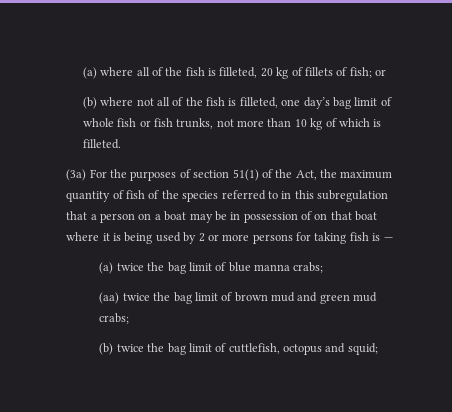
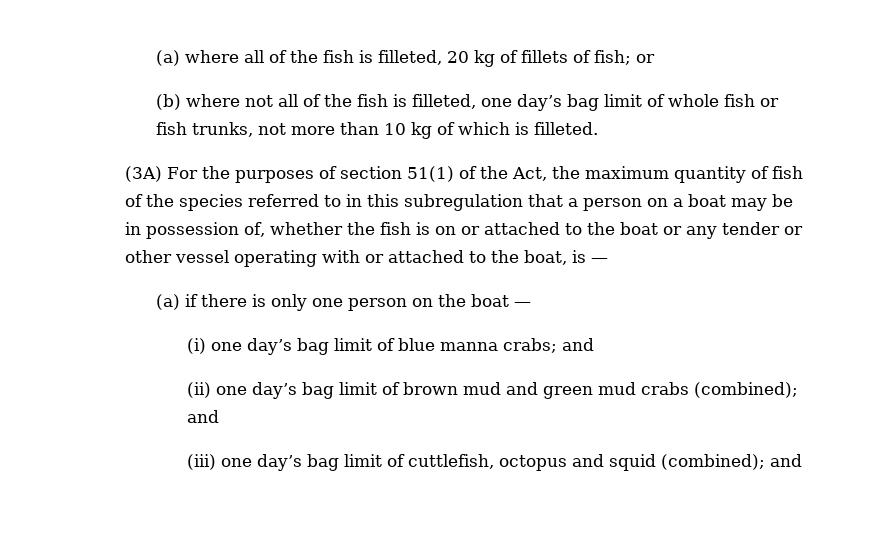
- (3a) For the purposes of section 51(1) of the Act, the maximum quantity of fish of the species referred to in this subregulation that a person on a boat may be in possession of on that boat where it is being used by 2 or more persons for taking fish is —
- (a) twice the bag limit of blue manna crabs;
- (aa) twice the bag limit of brown mud and green mud crabs;
- (b) twice the bag limit of cuttlefish, octopus and squid;
+ (3A) For the purposes of section 51(1) of the Act, the maximum quantity of fish of the species referred to in this subregulation that a person on a boat may be in possession of, whether the fish is on or attached to the boat or any tender or other vessel operating with or attached to the boat, is —
+ (a) if there is only one person on the boat —
+ (i) one day’s bag limit of blue manna crabs; and
+ (ii) one day’s bag limit of brown mud and green mud crabs (combined); and
+ (iii) one day’s bag limit of cuttlefish, octopus and squid (combined); and

